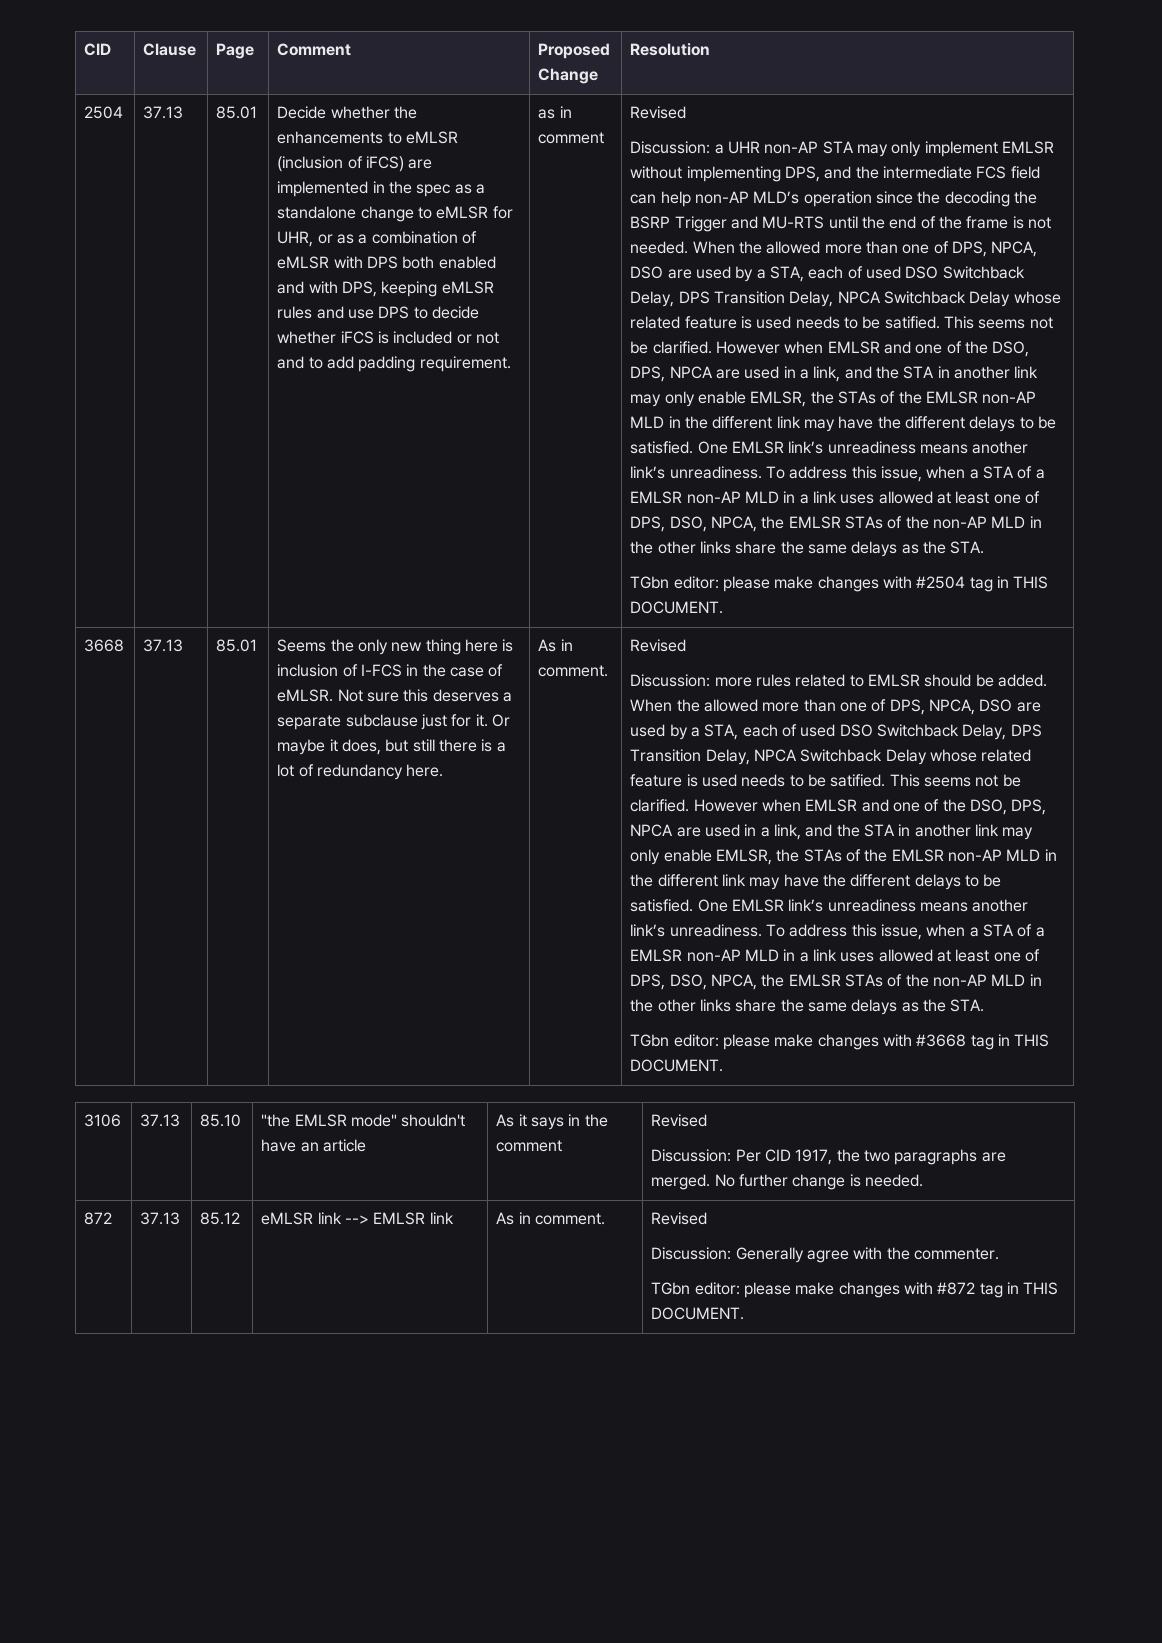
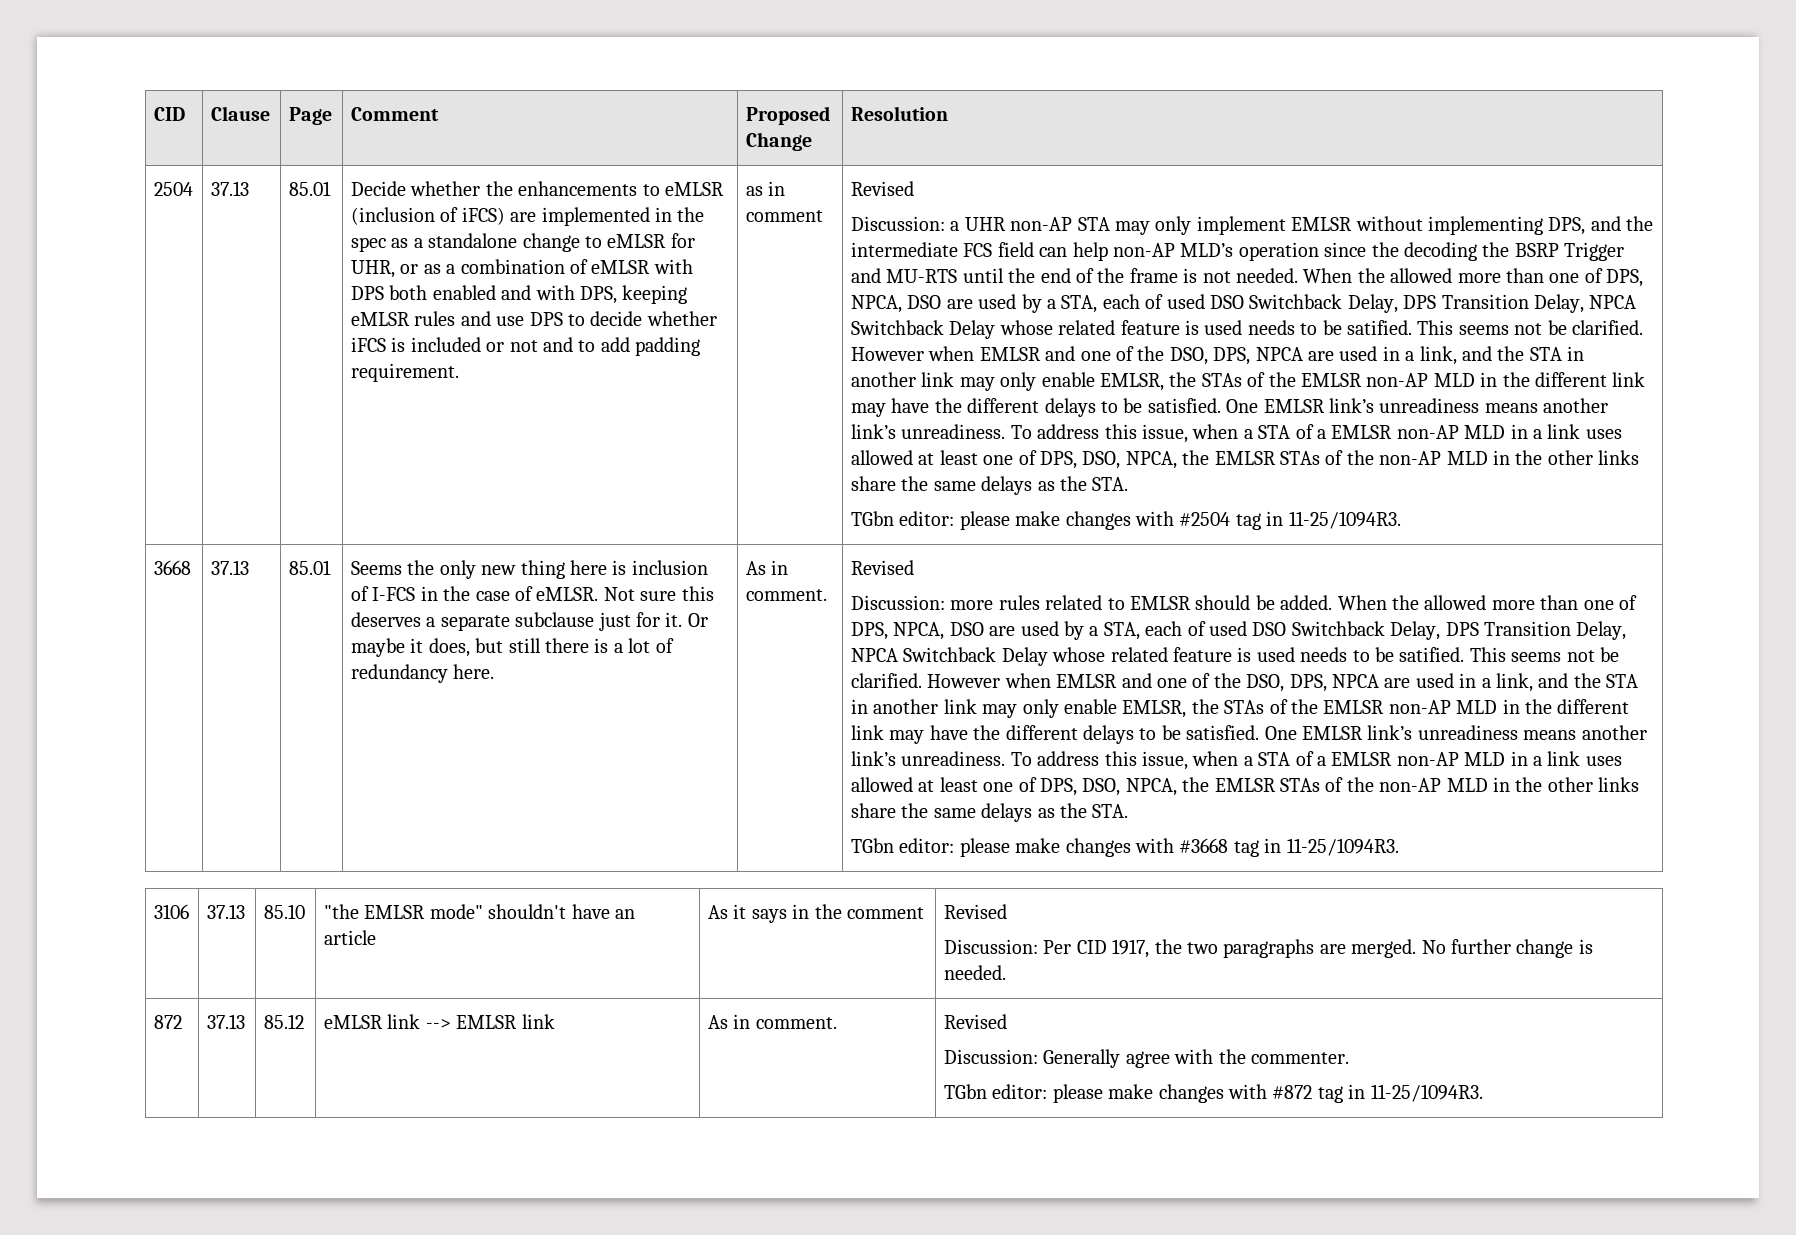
- TGbn editor: please make changes with #2504 tag in THIS DOCUMENT.
+ TGbn editor: please make changes with #2504 tag in 11-25/1094R3.
- TGbn editor: please make changes with #3668 tag in THIS DOCUMENT.
+ TGbn editor: please make changes with #3668 tag in 11-25/1094R3.
  872 | 37.13 | 85.12 | eMLSR link --> EMLSR link | As in comment. | Revised
  Discussion: Generally agree with the commenter.
- TGbn editor: please make changes with #872 tag in THIS DOCUMENT.
+ TGbn editor: please make changes with #872 tag in 11-25/1094R3.

